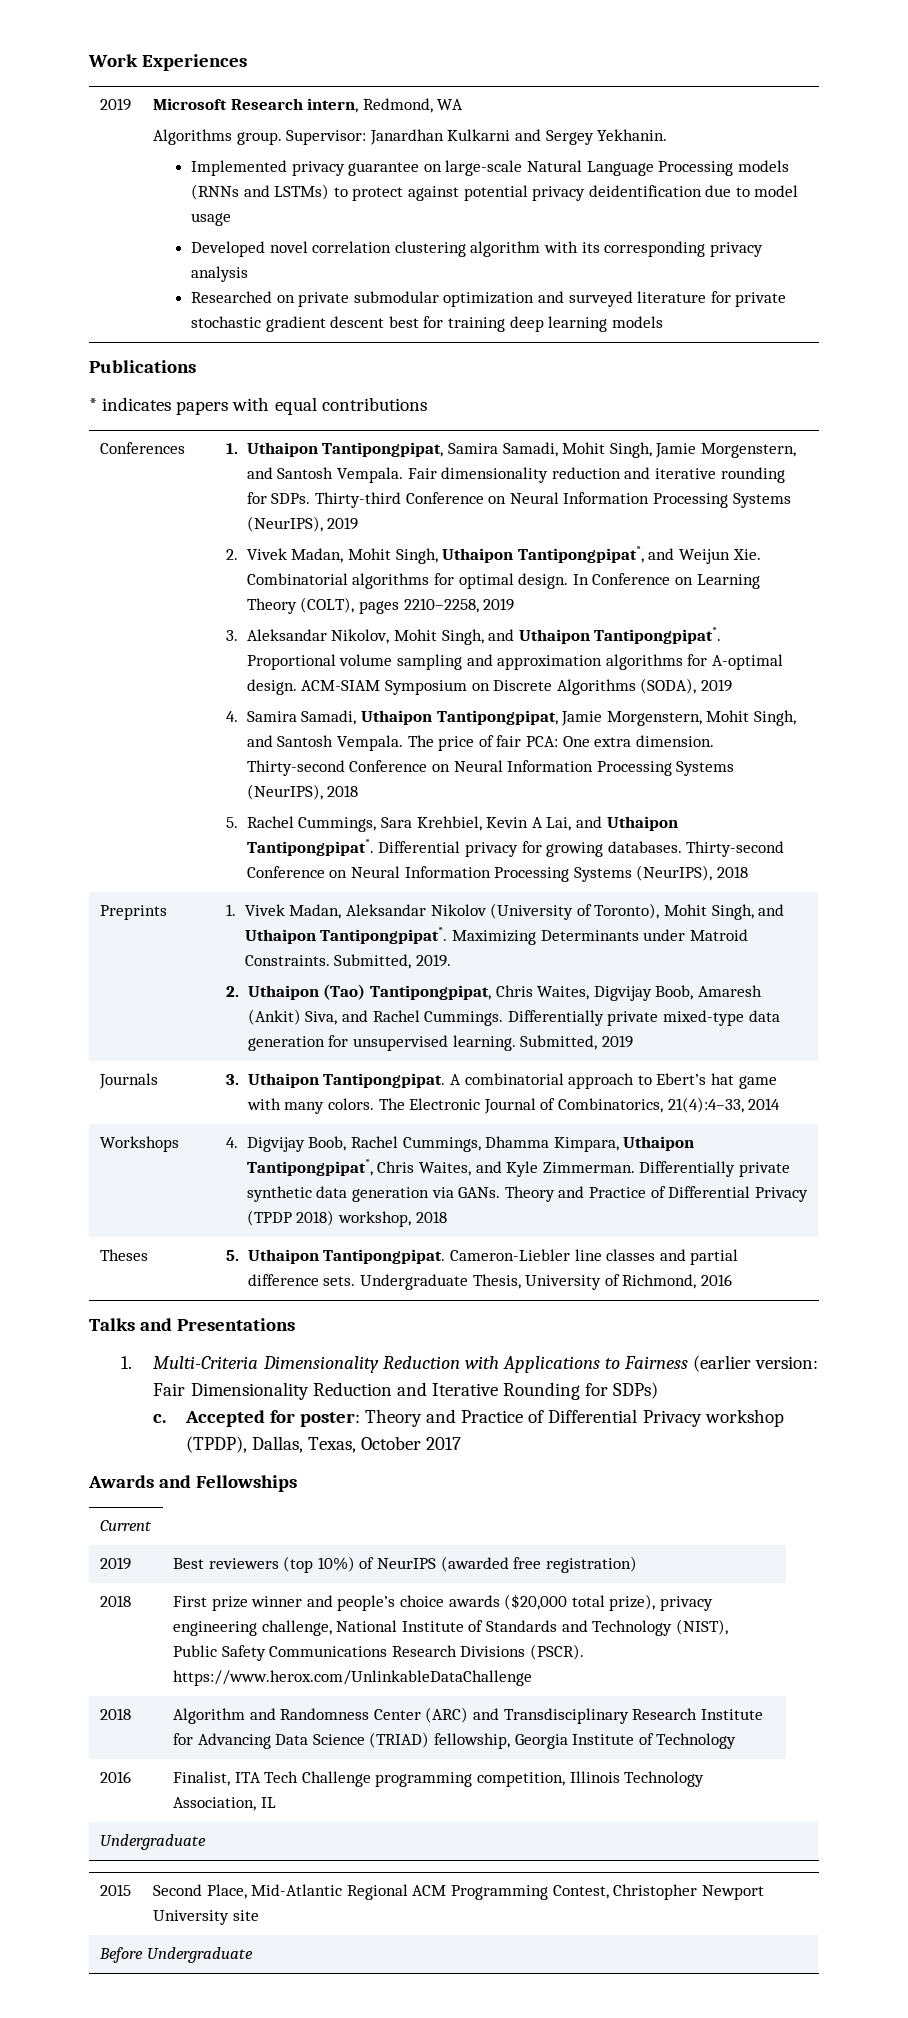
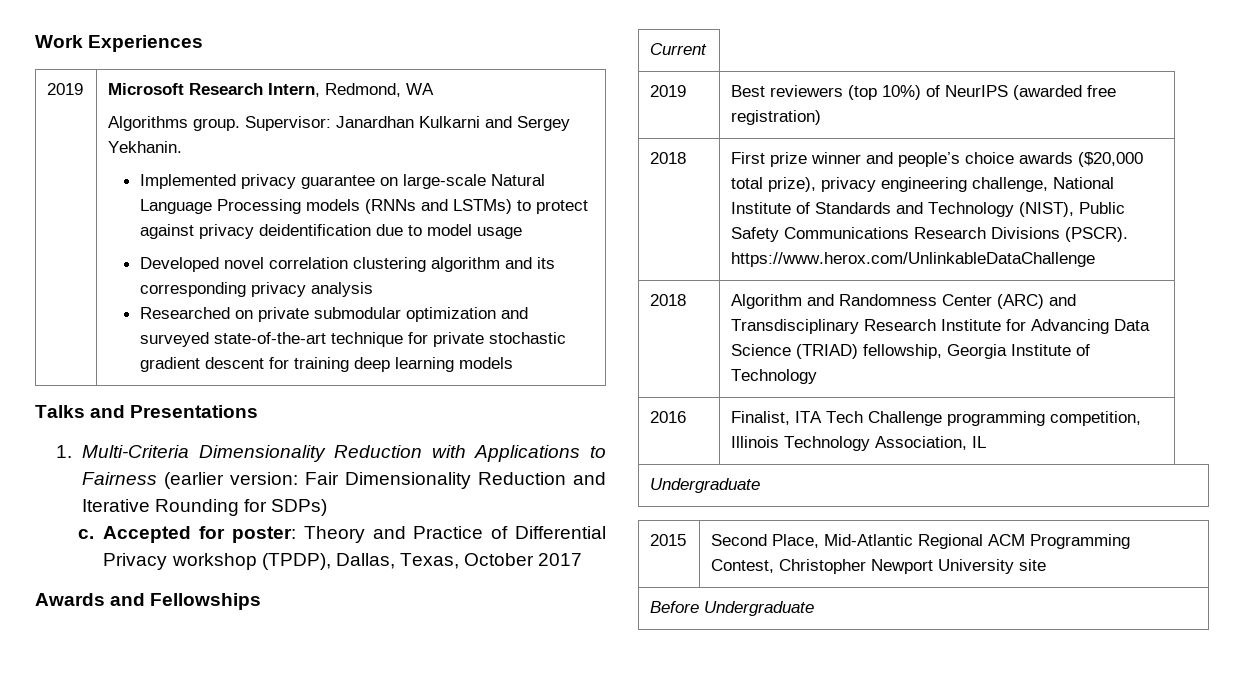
- Microsoft Research intern, Redmond, WA
+ Microsoft Research Intern, Redmond, WA
- Implemented privacy guarantee on large-scale Natural Language Processing models (RNNs and LSTMs) to protect against potential privacy deidentification due to model usage
+ Implemented privacy guarantee on large-scale Natural Language Processing models (RNNs and LSTMs) to protect against privacy deidentification due to model usage
- Developed novel correlation clustering algorithm with its corresponding privacy analysis
+ Developed novel correlation clustering algorithm and its corresponding privacy analysis
- Researched on private submodular optimization and surveyed literature for private stochastic gradient descent best for training deep learning models
+ Researched on private submodular optimization and surveyed state-of-the-art technique for private stochastic gradient descent for training deep learning models
- Publications
- * indicates papers with equal contributions
- Conferences | 1. Uthaipon Tantipongpipat, Samira Samadi, Mohit Singh, Jamie Morgenstern, and Santosh Vempala. Fair dimensionality reduction and iterative rounding for SDPs. Thirty-third Conference on Neural Information Processing Systems (NeurIPS), 2019
- 2. Vivek Madan, Mohit Singh, Uthaipon Tantipongpipat*, and Weijun Xie. Combinatorial algorithms for optimal design. In Conference on Learning Theory (COLT), pages 2210–2258, 2019
- 3. Aleksandar Nikolov, Mohit Singh, and Uthaipon Tantipongpipat*. Proportional volume sampling and approximation algorithms for A-optimal design. ACM-SIAM Symposium on Discrete Algorithms (SODA), 2019
- 4. Samira Samadi, Uthaipon Tantipongpipat, Jamie Morgenstern, Mohit Singh, and Santosh Vempala. The price of fair PCA: One extra dimension. Thirty-second Conference on Neural Information Processing Systems (NeurIPS), 2018
- 5. Rachel Cummings, Sara Krehbiel, Kevin A Lai, and Uthaipon Tantipongpipat*. Differential privacy for growing databases. Thirty-second Conference on Neural Information Processing Systems (NeurIPS), 2018
- Preprints | 1. Vivek Madan, Aleksandar Nikolov (University of Toronto), Mohit Singh, and Uthaipon Tantipongpipat*. Maximizing Determinants under Matroid Constraints. Submitted, 2019.
- 2. Uthaipon (Tao) Tantipongpipat, Chris Waites, Digvijay Boob, Amaresh (Ankit) Siva, and Rachel Cummings. Differentially private mixed-type data generation for unsupervised learning. Submitted, 2019
- Journals | 3. Uthaipon Tantipongpipat. A combinatorial approach to Ebert’s hat game with many colors. The Electronic Journal of Combinatorics, 21(4):4–33, 2014
- Workshops | 4. Digvijay Boob, Rachel Cummings, Dhamma Kimpara, Uthaipon Tantipongpipat*, Chris Waites, and Kyle Zimmerman. Differentially private synthetic data generation via GANs. Theory and Practice of Differential Privacy (TPDP 2018) workshop, 2018
- Theses | 5. Uthaipon Tantipongpipat. Cameron-Liebler line classes and partial difference sets. Undergraduate Thesis, University of Richmond, 2016

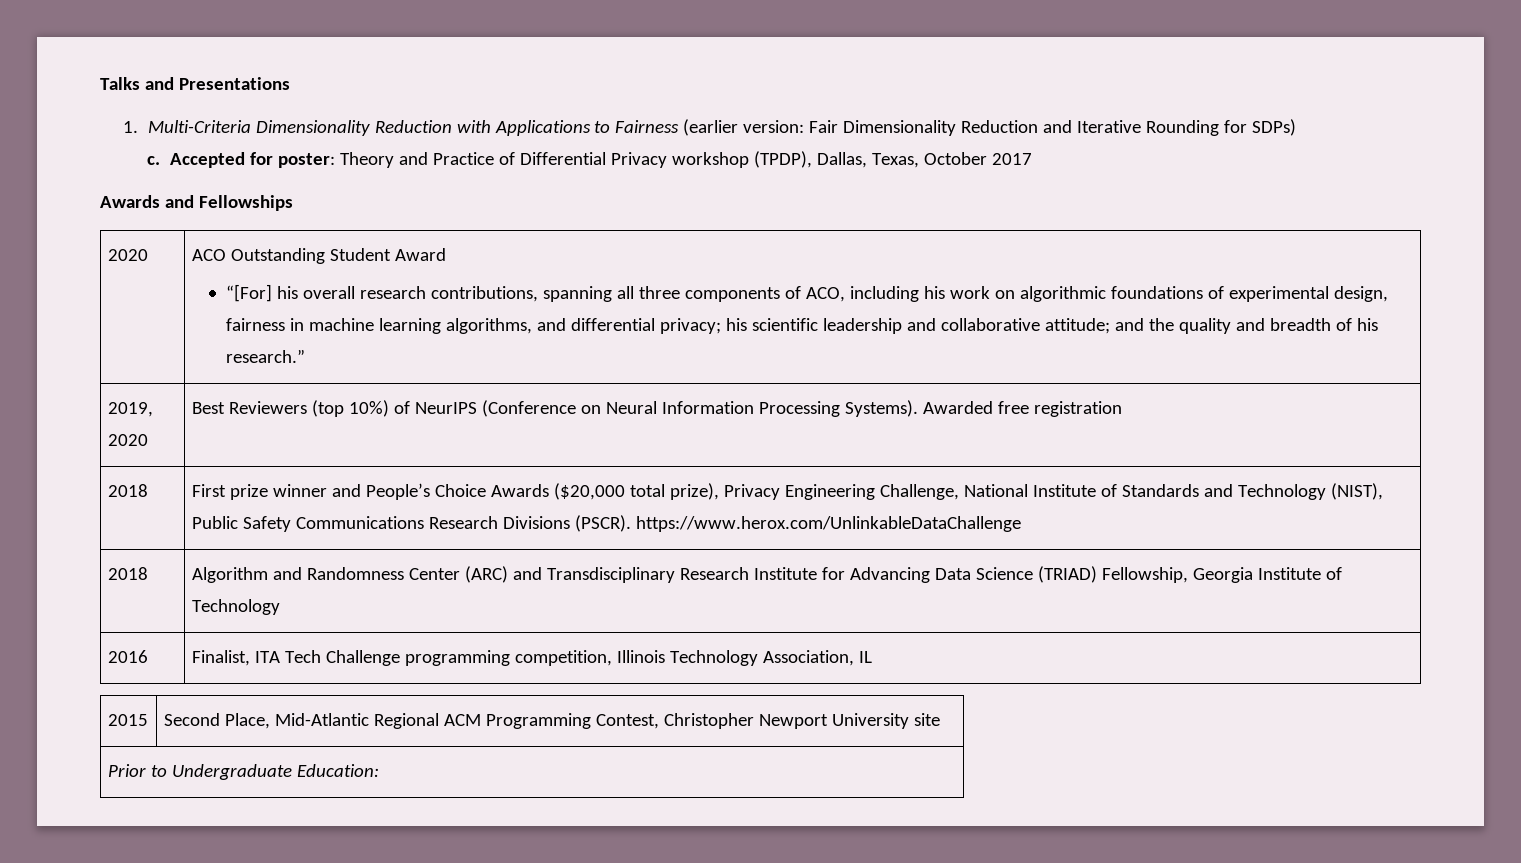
- Work Experiences
- 2019 | Microsoft Research Intern, Redmond, WA
- Algorithms group. Supervisor: Janardhan Kulkarni and Sergey Yekhanin.
- Implemented privacy guarantee on large-scale Natural Language Processing models (RNNs and LSTMs) to protect against privacy deidentification due to model usage
- Developed novel correlation clustering algorithm and its corresponding privacy analysis
- Researched on private submodular optimization and surveyed state-of-the-art technique for private stochastic gradient descent for training deep learning models
- Current
- 2019 | Best reviewers (top 10%) of NeurIPS (awarded free registration)
+ 2020 | ACO Outstanding Student Award
+ “[For] his overall research contributions, spanning all three components of ACO, including his work on algorithmic foundations of experimental design, fairness in machine learning algorithms, and differential privacy; his scientific leadership and collaborative attitude; and the quality and breadth of his research.”
+ 2019, 2020 | Best Reviewers (top 10%) of NeurIPS (Conference on Neural Information Processing Systems). Awarded free registration
- 2018 | First prize winner and people’s choice awards ($20,000 total prize), privacy engineering challenge, National Institute of Standards and Technology (NIST), Public Safety Communications Research Divisions (PSCR). https://www.herox.com/UnlinkableDataChallenge
+ 2018 | First prize winner and People’s Choice Awards ($20,000 total prize), Privacy Engineering Challenge, National Institute of Standards and Technology (NIST), Public Safety Communications Research Divisions (PSCR). https://www.herox.com/UnlinkableDataChallenge
- 2018 | Algorithm and Randomness Center (ARC) and Transdisciplinary Research Institute for Advancing Data Science (TRIAD) fellowship, Georgia Institute of Technology
+ 2018 | Algorithm and Randomness Center (ARC) and Transdisciplinary Research Institute for Advancing Data Science (TRIAD) Fellowship, Georgia Institute of Technology
  2016 | Finalist, ITA Tech Challenge programming competition, Illinois Technology Association, IL
- Undergraduate
- Before Undergraduate
+ Prior to Undergraduate Education:

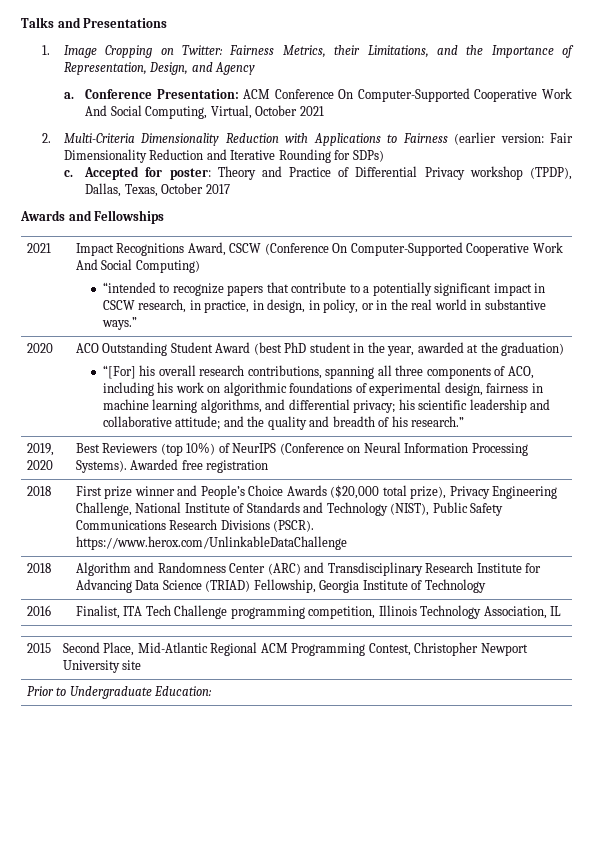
- 1. Multi-Criteria Dimensionality Reduction with Applications to Fairness (earlier version: Fair Dimensionality Reduction and Iterative Rounding for SDPs)
+ 1. Image Cropping on Twitter: Fairness Metrics, their Limitations, and the Importance of Representation, Design, and Agency
+ a. Conference Presentation: ACM Conference On Computer-Supported Cooperative Work And Social Computing, Virtual, October 2021
+ 2. Multi-Criteria Dimensionality Reduction with Applications to Fairness (earlier version: Fair Dimensionality Reduction and Iterative Rounding for SDPs)
+ 2021 | Impact Recognitions Award, CSCW (Conference On Computer-Supported Cooperative Work And Social Computing)
+ “intended to recognize papers that contribute to a potentially significant impact in CSCW research, in practice, in design, in policy, or in the real world in substantive ways.”
- ACO Outstanding Student Award
+ ACO Outstanding Student Award (best PhD student in the year, awarded at the graduation)

